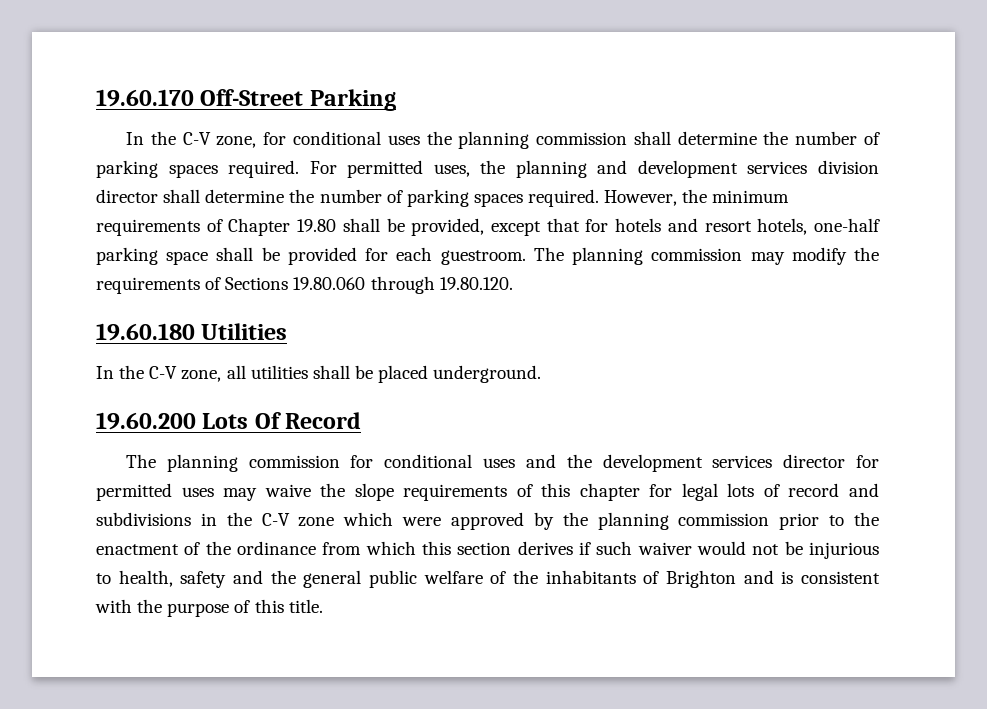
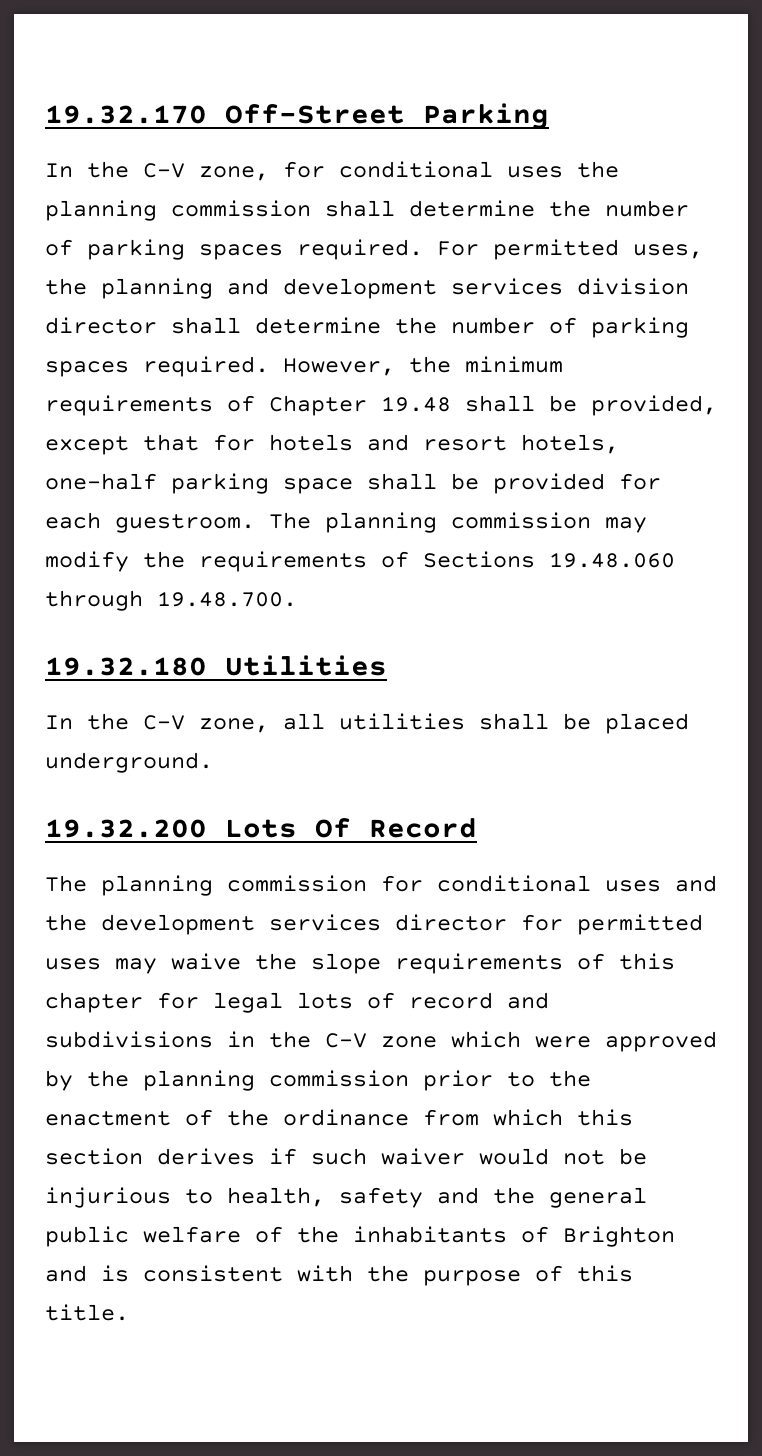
- 19.60.170 Off-Street Parking
+ 19.32.170 Off-Street Parking
- However, the minimum requirements of Chapter 19.80 shall be provided, except that for hotels and resort hotels, one-half parking space shall be provided for each guestroom.
+ However, the minimum requirements of Chapter 19.48 shall be provided, except that for hotels and resort hotels, one-half parking space shall be provided for each guestroom.
- The planning commission may modify the requirements of Sections 19.80.060 through 19.80.120.
- 19.60.180 Utilities
+ The planning commission may modify the requirements of Sections 19.48.060 through 19.48.700.
+ 19.32.180 Utilities
- 19.60.200 Lots Of Record
+ 19.32.200 Lots Of Record

